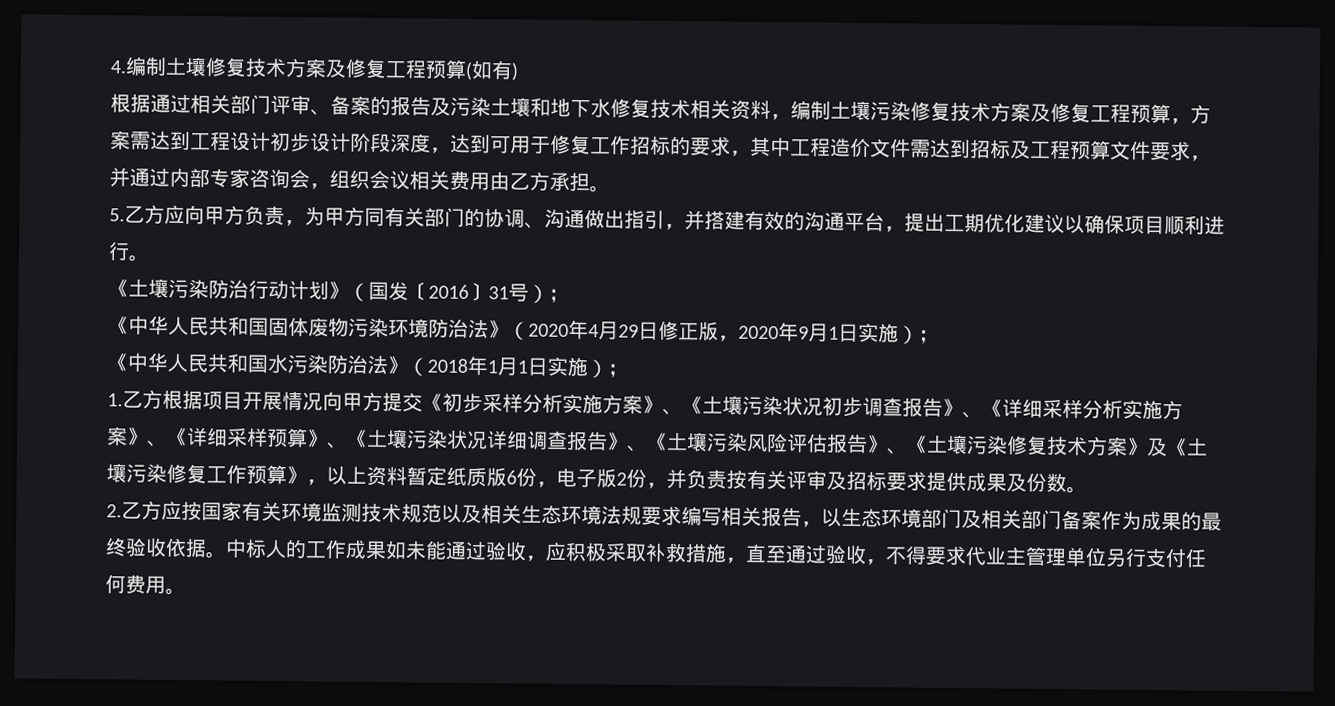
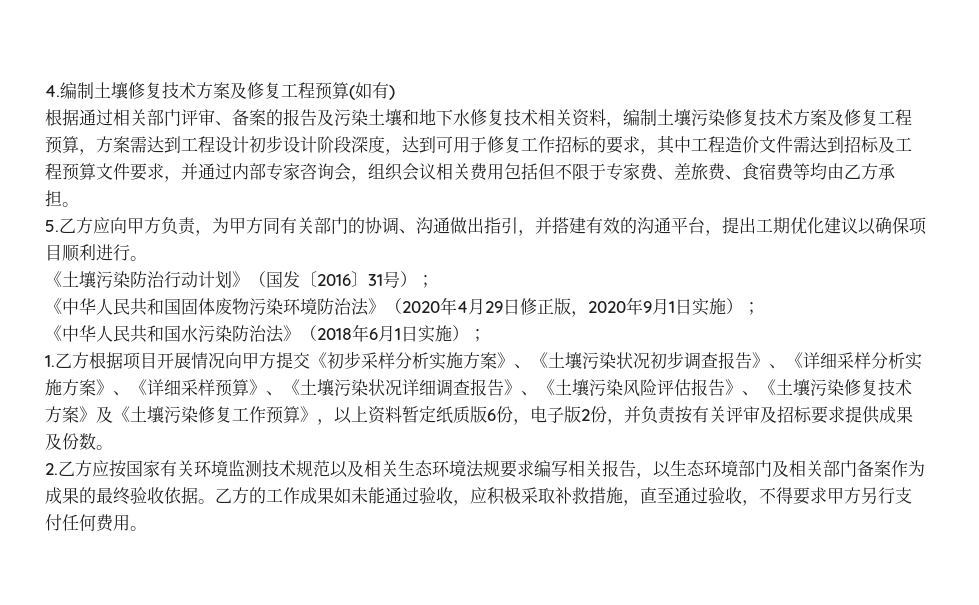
- 根据通过相关部门评审、备案的报告及污染土壤和地下水修复技术相关资料，编制土壤污染修复技术方案及修复工程预算，方案需达到工程设计初步设计阶段深度，达到可用于修复工作招标的要求，其中工程造价文件需达到招标及工程预算文件要求，并通过内部专家咨询会，组织会议相关费用由乙方承担。
+ 根据通过相关部门评审、备案的报告及污染土壤和地下水修复技术相关资料，编制土壤污染修复技术方案及修复工程预算，方案需达到工程设计初步设计阶段深度，达到可用于修复工作招标的要求，其中工程造价文件需达到招标及工程预算文件要求，并通过内部专家咨询会，组织会议相关费用包括但不限于专家费、差旅费、食宿费等均由乙方承担。
- 《中华人民共和国水污染防治法》（2018年1月1日实施）；
+ 《中华人民共和国水污染防治法》（2018年6月1日实施）；
- 中标人的工作成果如未能通过验收，应积极采取补救措施，直至通过验收，不得要求代业主管理单位另行支付任何费用。
+ 乙方的工作成果如未能通过验收，应积极采取补救措施，直至通过验收，不得要求甲方另行支付任何费用。

